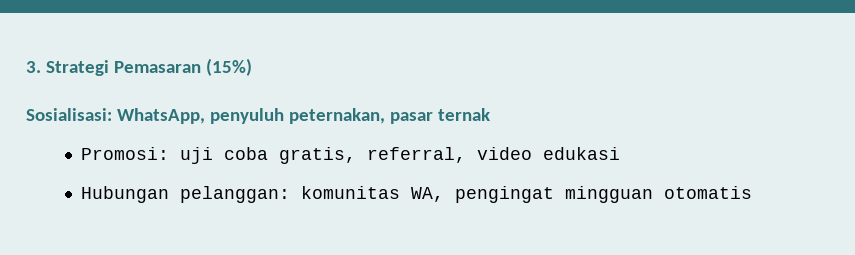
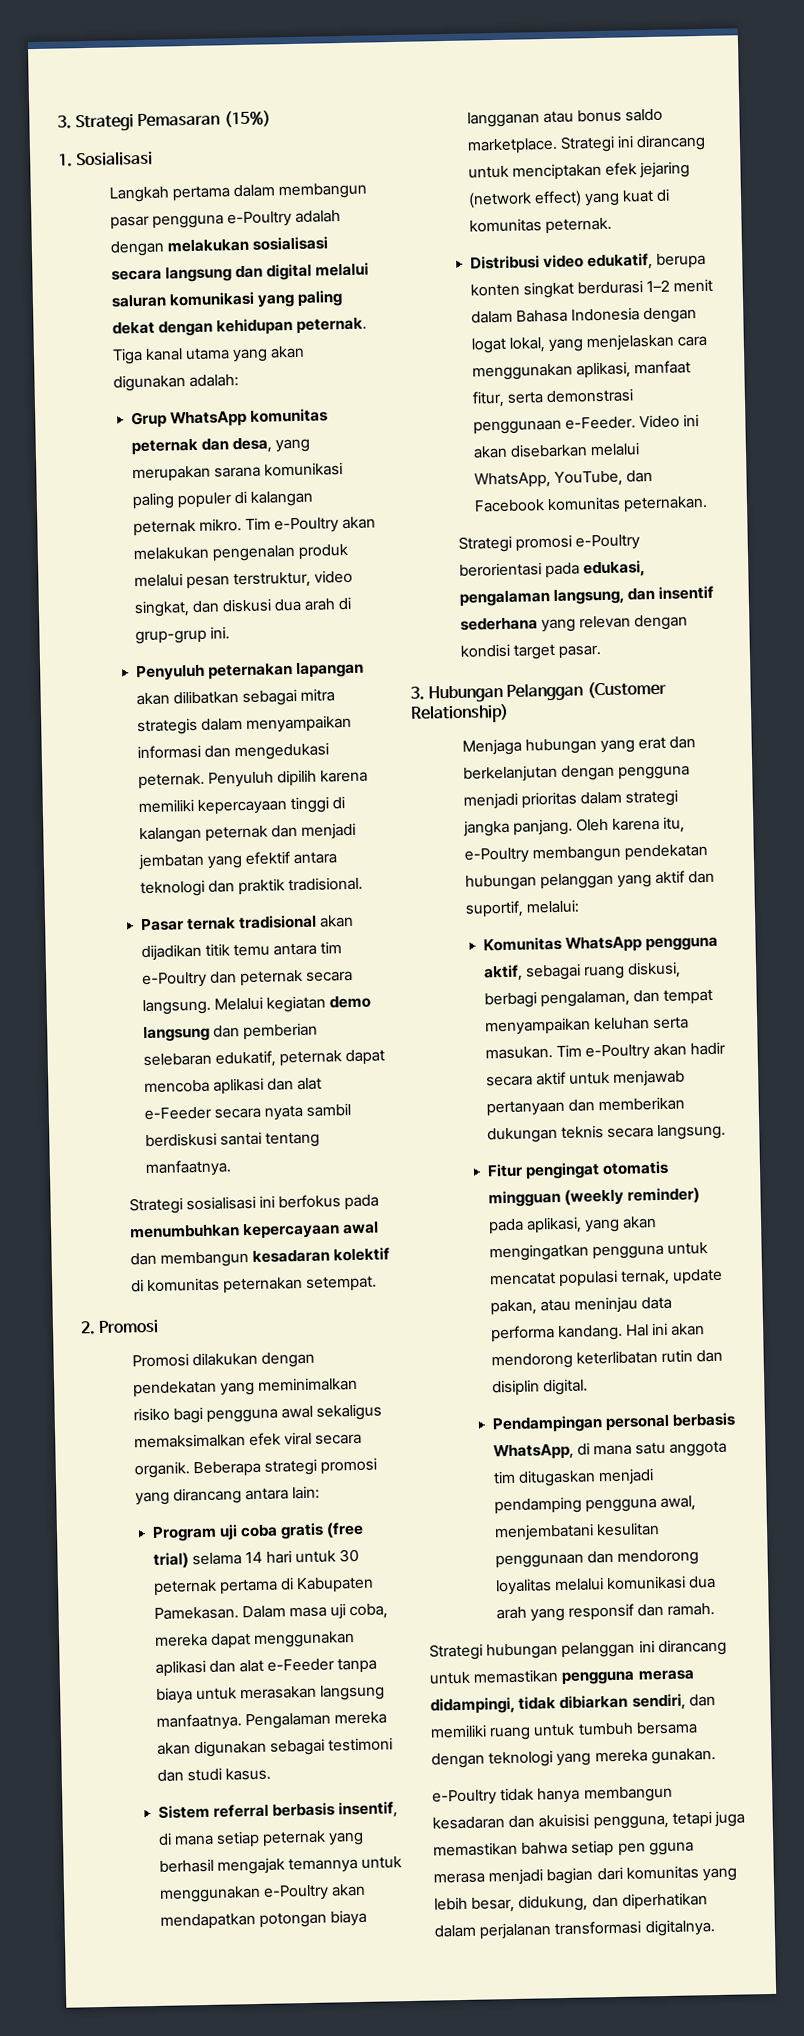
- Sosialisasi: WhatsApp, penyuluh peternakan, pasar ternak
- Promosi: uji coba gratis, referral, video edukasi
- Hubungan pelanggan: komunitas WA, pengingat mingguan otomatis
+ 1. Sosialisasi
+ Langkah pertama dalam membangun pasar pengguna e-Poultry adalah dengan melakukan sosialisasi secara langsung dan digital melalui saluran komunikasi yang paling dekat dengan kehidupan peternak. Tiga kanal utama yang akan digunakan adalah:
+ Grup WhatsApp komunitas peternak dan desa, yang merupakan sarana komunikasi paling populer di kalangan peternak mikro. Tim e-Poultry akan melakukan pengenalan produk melalui pesan terstruktur, video singkat, dan diskusi dua arah di grup-grup ini.
+ Penyuluh peternakan lapangan akan dilibatkan sebagai mitra strategis dalam menyampaikan informasi dan mengedukasi peternak. Penyuluh dipilih karena memiliki kepercayaan tinggi di kalangan peternak dan menjadi jembatan yang efektif antara teknologi dan praktik tradisional.
+ Pasar ternak tradisional akan dijadikan titik temu antara tim e-Poultry dan peternak secara langsung. Melalui kegiatan demo langsung dan pemberian selebaran edukatif, peternak dapat mencoba aplikasi dan alat e-Feeder secara nyata sambil berdiskusi santai tentang manfaatnya.
+ Strategi sosialisasi ini berfokus pada menumbuhkan kepercayaan awal dan membangun kesadaran kolektif di komunitas peternakan setempat.
+ 2. Promosi
+ Promosi dilakukan dengan pendekatan yang meminimalkan risiko bagi pengguna awal sekaligus memaksimalkan efek viral secara organik. Beberapa strategi promosi yang dirancang antara lain:
+ Program uji coba gratis (free trial) selama 14 hari untuk 30 peternak pertama di Kabupaten Pamekasan. Dalam masa uji coba, mereka dapat menggunakan aplikasi dan alat e-Feeder tanpa biaya untuk merasakan langsung manfaatnya. Pengalaman mereka akan digunakan sebagai testimoni dan studi kasus.
+ Sistem referral berbasis insentif, di mana setiap peternak yang berhasil mengajak temannya untuk menggunakan e-Poultry akan mendapatkan potongan biaya langganan atau bonus saldo marketplace. Strategi ini dirancang untuk menciptakan efek jejaring (network effect) yang kuat di komunitas peternak.
+ Distribusi video edukatif, berupa konten singkat berdurasi 1–2 menit dalam Bahasa Indonesia dengan logat lokal, yang menjelaskan cara menggunakan aplikasi, manfaat fitur, serta demonstrasi penggunaan e-Feeder. Video ini akan disebarkan melalui WhatsApp, YouTube, dan Facebook komunitas peternakan.
+ Strategi promosi e-Poultry berorientasi pada edukasi, pengalaman langsung, dan insentif sederhana yang relevan dengan kondisi target pasar.
+ 3. Hubungan Pelanggan (Customer Relationship)
+ Menjaga hubungan yang erat dan berkelanjutan dengan pengguna menjadi prioritas dalam strategi jangka panjang. Oleh karena itu, e-Poultry membangun pendekatan hubungan pelanggan yang aktif dan suportif, melalui:
+ Komunitas WhatsApp pengguna aktif, sebagai ruang diskusi, berbagi pengalaman, dan tempat menyampaikan keluhan serta masukan. Tim e-Poultry akan hadir secara aktif untuk menjawab pertanyaan dan memberikan dukungan teknis secara langsung.
+ Fitur pengingat otomatis mingguan (weekly reminder) pada aplikasi, yang akan mengingatkan pengguna untuk mencatat populasi ternak, update pakan, atau meninjau data performa kandang. Hal ini akan mendorong keterlibatan rutin dan disiplin digital.
+ Pendampingan personal berbasis WhatsApp, di mana satu anggota tim ditugaskan menjadi pendamping pengguna awal, menjembatani kesulitan penggunaan dan mendorong loyalitas melalui komunikasi dua arah yang responsif dan ramah.
+ Strategi hubungan pelanggan ini dirancang untuk memastikan pengguna merasa didampingi, tidak dibiarkan sendiri, dan memiliki ruang untuk tumbuh bersama dengan teknologi yang mereka gunakan.
+ e-Poultry tidak hanya membangun kesadaran dan akuisisi pengguna, tetapi juga memastikan bahwa setiap pen gguna merasa menjadi bagian dari komunitas yang lebih besar, didukung, dan diperhatikan dalam perjalanan transformasi digitalnya.

